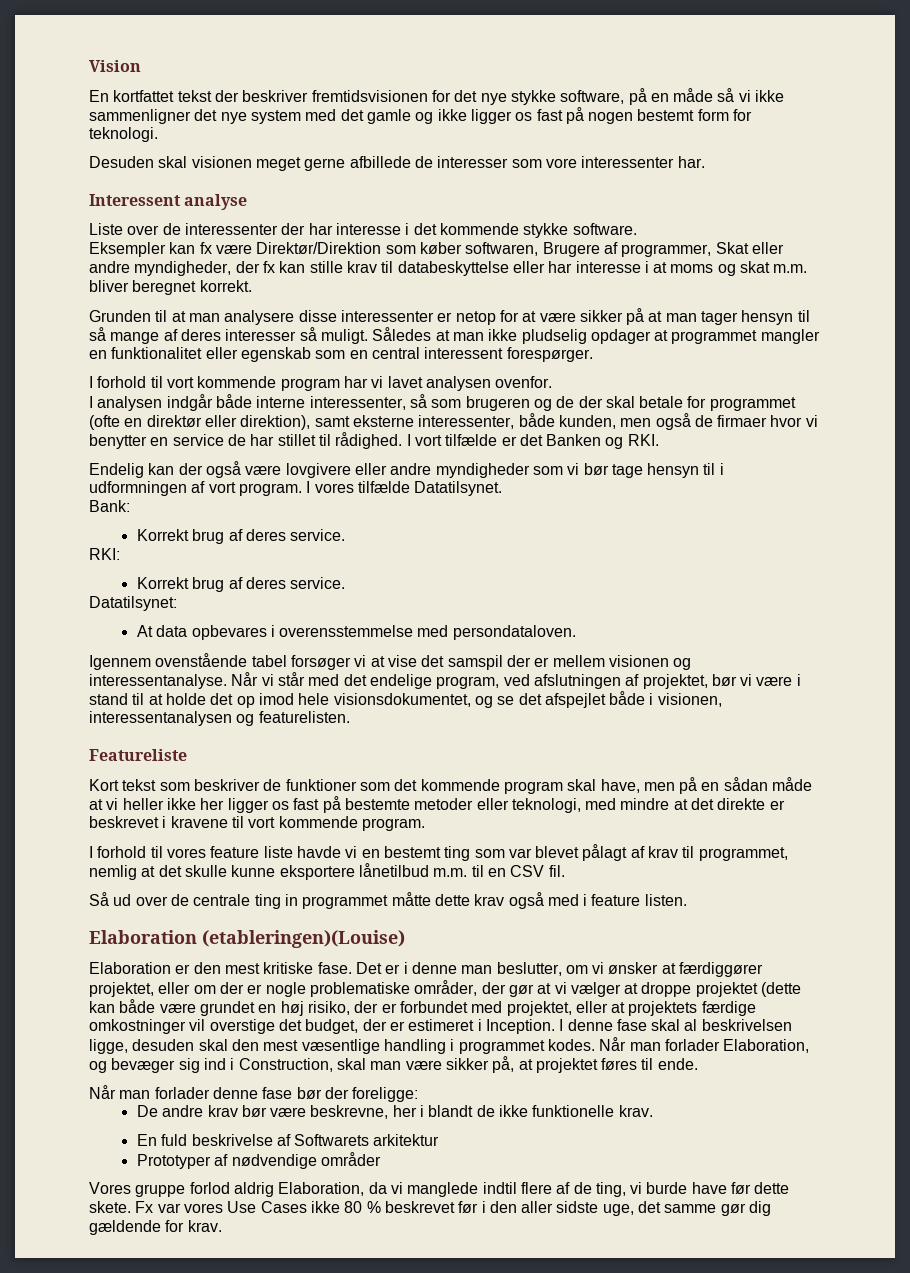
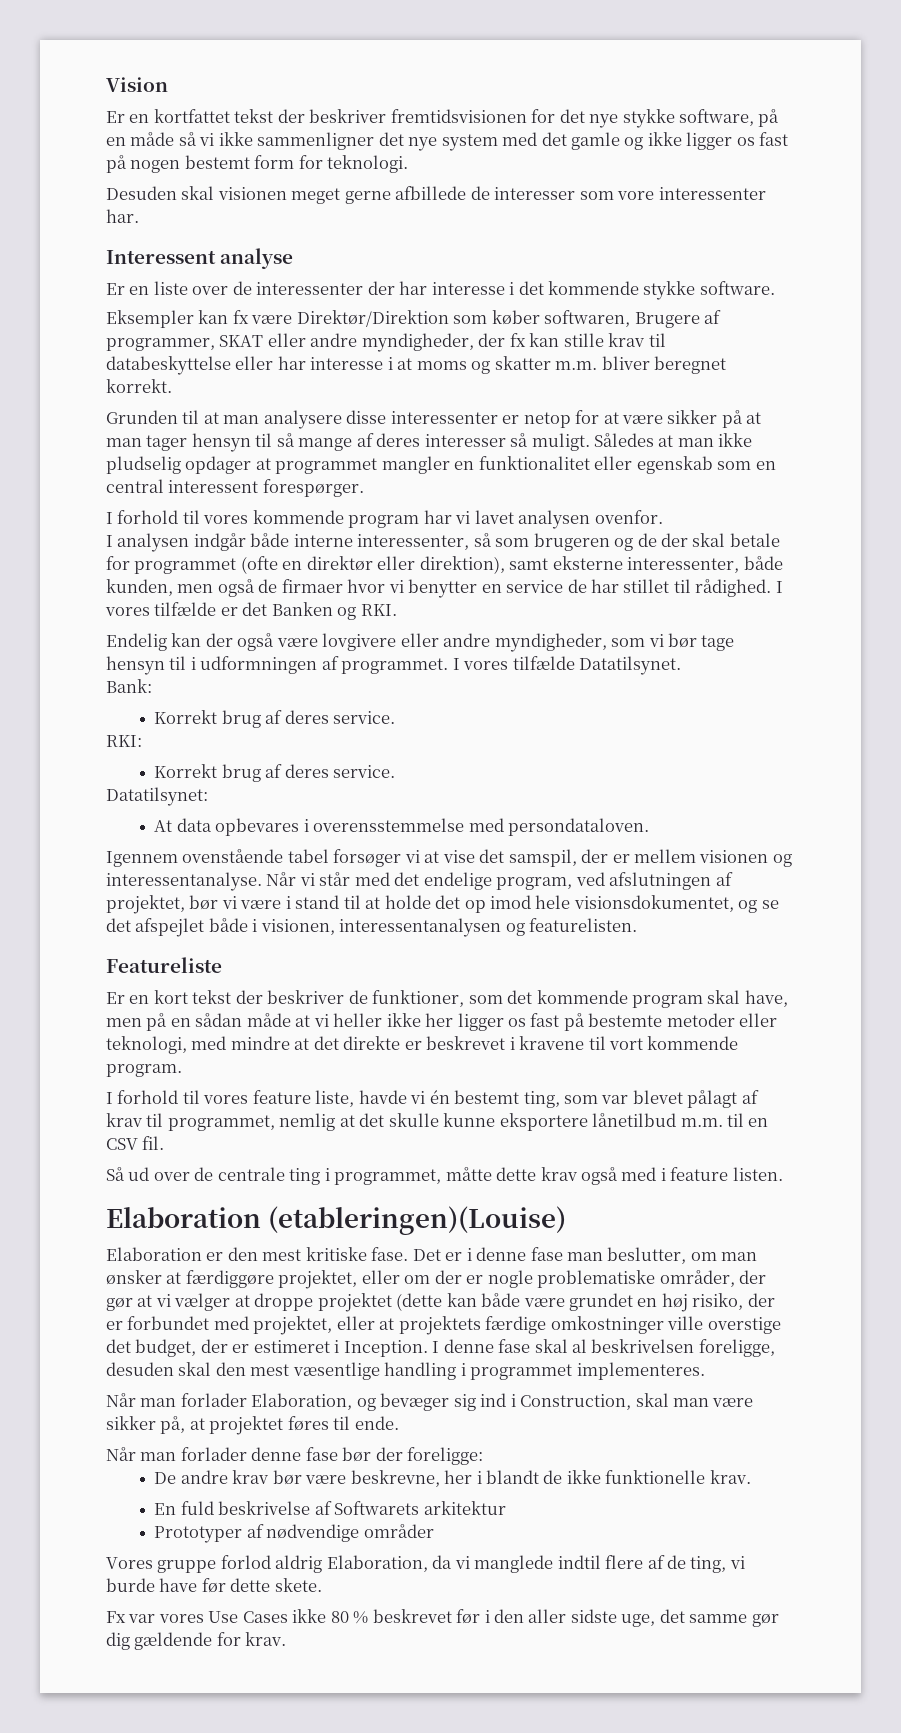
- En kortfattet tekst der beskriver fremtidsvisionen for det nye stykke software, på en måde så vi ikke sammenligner det nye system med det gamle og ikke ligger os fast på nogen bestemt form for teknologi.
+ Er en kortfattet tekst der beskriver fremtidsvisionen for det nye stykke software, på en måde så vi ikke sammenligner det nye system med det gamle og ikke ligger os fast på nogen bestemt form for teknologi.
- Liste over de interessenter der har interesse i det kommende stykke software.
+ Er en liste over de interessenter der har interesse i det kommende stykke software.
- Eksempler kan fx være Direktør/Direktion som køber softwaren, Brugere af programmer, Skat eller andre myndigheder, der fx kan stille krav til databeskyttelse eller har interesse i at moms og skat m.m. bliver beregnet korrekt.
+ Eksempler kan fx være Direktør/Direktion som køber softwaren, Brugere af programmer, SKAT eller andre myndigheder, der fx kan stille krav til databeskyttelse eller har interesse i at moms og skatter m.m. bliver beregnet korrekt.
- I forhold til vort kommende program har vi lavet analysen ovenfor.
+ I forhold til vores kommende program har vi lavet analysen ovenfor.
- I vort tilfælde er det Banken og RKI.
+ I vores tilfælde er det Banken og RKI.
- Endelig kan der også være lovgivere eller andre myndigheder som vi bør tage hensyn til i udformningen af vort program.
+ Endelig kan der også være lovgivere eller andre myndigheder, som vi bør tage hensyn til i udformningen af programmet.
- Igennem ovenstående tabel forsøger vi at vise det samspil der er mellem visionen og interessentanalyse.
+ Igennem ovenstående tabel forsøger vi at vise det samspil, der er mellem visionen og interessentanalyse.
- Kort tekst som beskriver de funktioner som det kommende program skal have, men på en sådan måde at vi heller ikke her ligger os fast på bestemte metoder eller teknologi, med mindre at det direkte er beskrevet i kravene til vort kommende program.
+ Er en kort tekst der beskriver de funktioner, som det kommende program skal have, men på en sådan måde at vi heller ikke her ligger os fast på bestemte metoder eller teknologi, med mindre at det direkte er beskrevet i kravene til vort kommende program.
- I forhold til vores feature liste havde vi en bestemt ting som var blevet pålagt af krav til programmet, nemlig at det skulle kunne eksportere lånetilbud m.m. til en CSV fil.
+ I forhold til vores feature liste, havde vi én bestemt ting, som var blevet pålagt af krav til programmet, nemlig at det skulle kunne eksportere lånetilbud m.m. til en CSV fil.
- Så ud over de centrale ting in programmet måtte dette krav også med i feature listen.
+ Så ud over de centrale ting i programmet, måtte dette krav også med i feature listen.
- Det er i denne man beslutter, om vi ønsker at færdiggører projektet, eller om der er nogle problematiske områder, der gør at vi vælger at droppe projektet (dette kan både være grundet en høj risiko, der er forbundet med projektet, eller at projektets færdige omkostninger vil overstige det budget, der er estimeret i Inception.
+ Det er i denne fase man beslutter, om man ønsker at færdiggøre projektet, eller om der er nogle problematiske områder, der gør at vi vælger at droppe projektet (dette kan både være grundet en høj risiko, der er forbundet med projektet, eller at projektets færdige omkostninger ville overstige det budget, der er estimeret i Inception.
- I denne fase skal al beskrivelsen ligge, desuden skal den mest væsentlige handling i programmet kodes. Når man forlader Elaboration, og bevæger sig ind i Construction, skal man være sikker på, at projektet føres til ende.
+ I denne fase skal al beskrivelsen foreligge, desuden skal den mest væsentlige handling i programmet implementeres.
+ Når man forlader Elaboration, og bevæger sig ind i Construction, skal man være sikker på, at projektet føres til ende.
- Vores gruppe forlod aldrig Elaboration, da vi manglede indtil flere af de ting, vi burde have før dette skete. Fx var vores Use Cases ikke 80 % beskrevet før i den aller sidste uge, det samme gør dig gældende for krav.
+ Vores gruppe forlod aldrig Elaboration, da vi manglede indtil flere af de ting, vi burde have før dette skete.
+ Fx var vores Use Cases ikke 80 % beskrevet før i den aller sidste uge, det samme gør dig gældende for krav.

